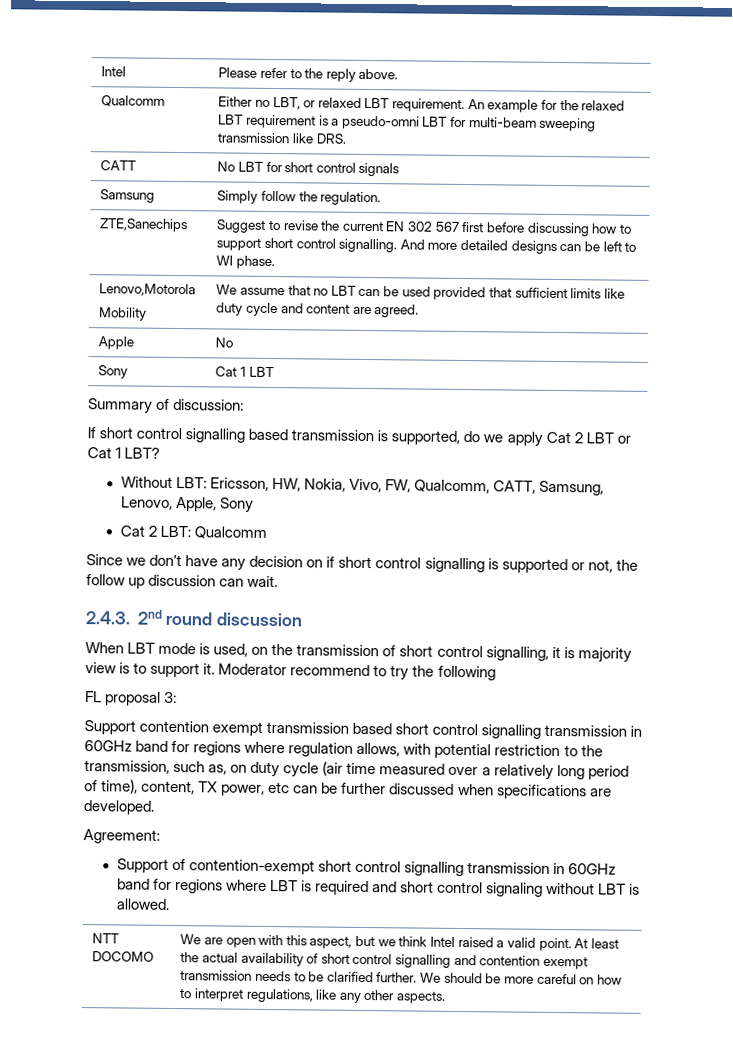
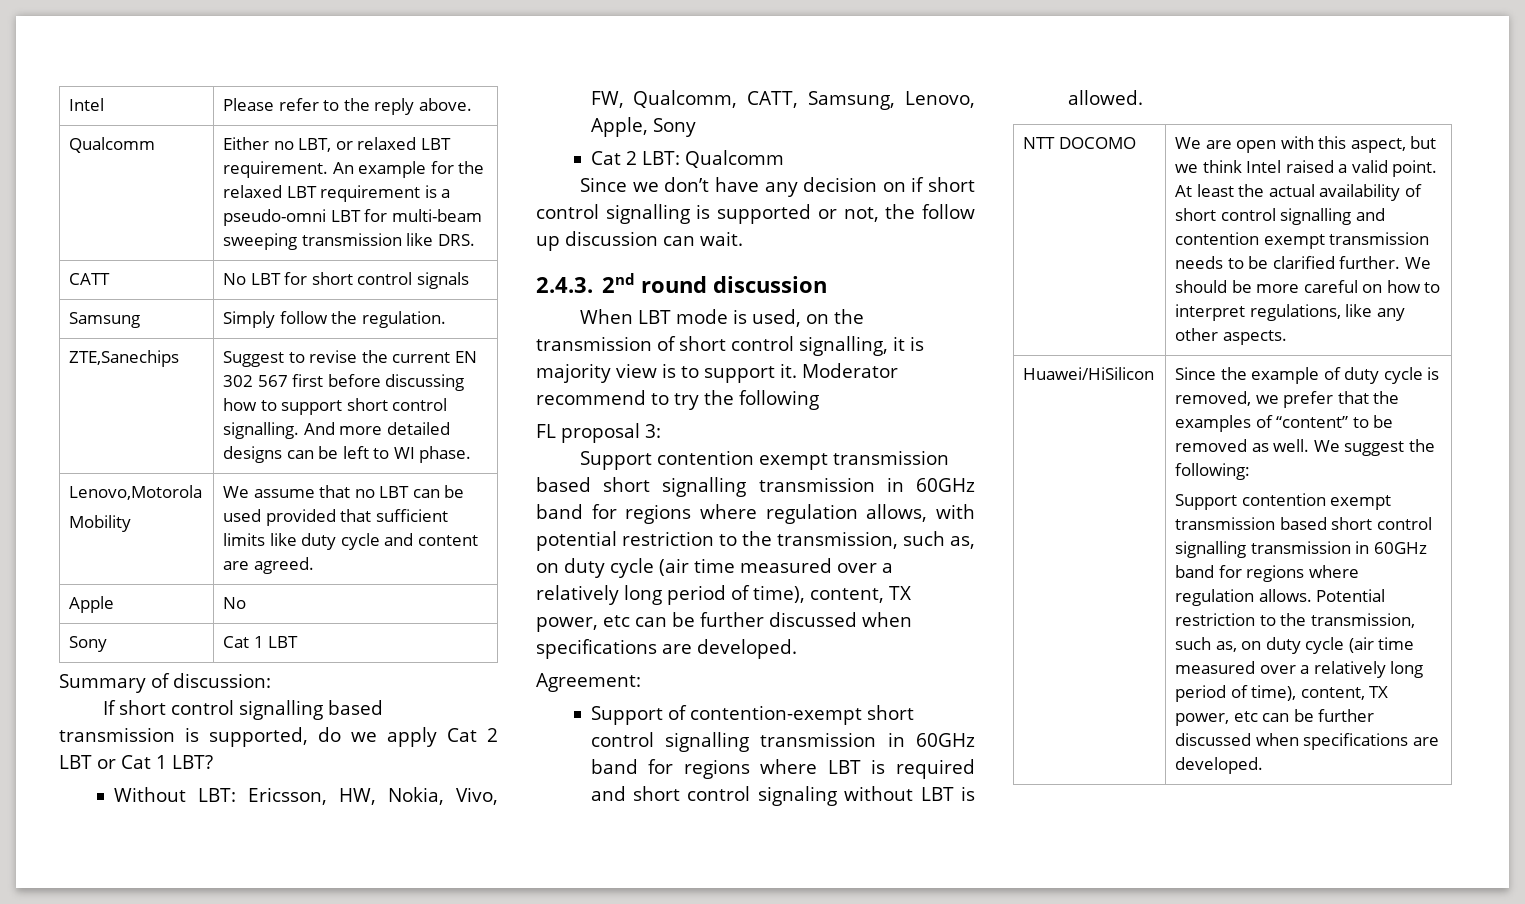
- Support contention exempt transmission based short control signalling transmission in 60GHz band for regions where regulation allows, with potential restriction to the transmission, such as, on duty cycle (air time measured over a relatively long period of time), content, TX power, etc can be further discussed when specifications are developed.
+ Support contention exempt transmission based short signalling transmission in 60GHz band for regions where regulation allows, with potential restriction to the transmission, such as, on duty cycle (air time measured over a relatively long period of time), content, TX power, etc can be further discussed when specifications are developed.
+ Huawei/HiSilicon | Since the example of duty cycle is removed, we prefer that the examples of “content” to be removed as well. We suggest the following:
+ Support contention exempt transmission based short control signalling transmission in 60GHz band for regions where regulation allows. Potential restriction to the transmission, such as, on duty cycle (air time measured over a relatively long period of time), content, TX power, etc can be further discussed when specifications are developed.

